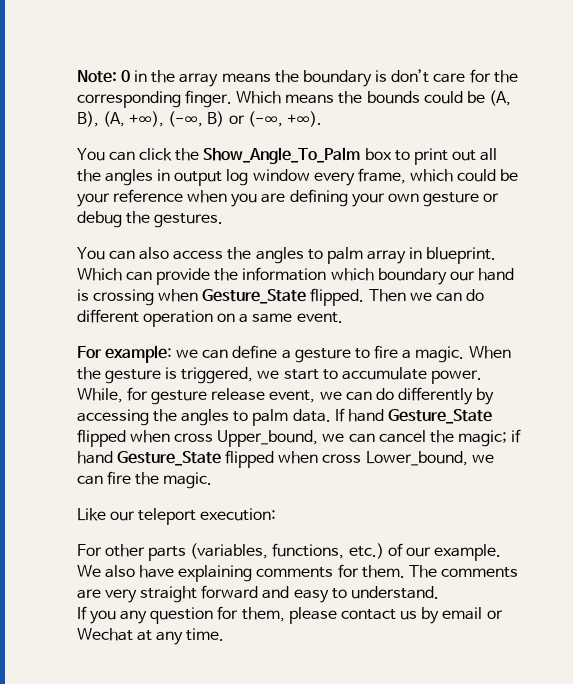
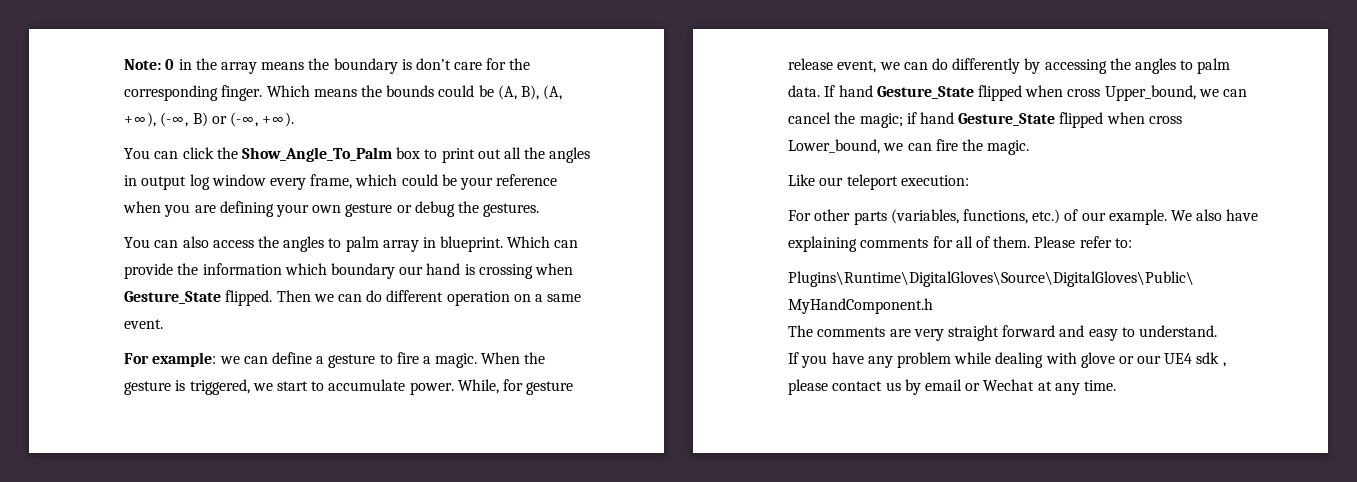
- We also have explaining comments for them. The comments are very straight forward and easy to understand.
+ We also have explaining comments for all of them. Please refer to:
+ Plugins\Runtime\DigitalGloves\Source\DigitalGloves\Public\ MyHandComponent.h
+ The comments are very straight forward and easy to understand.
- If you any question for them, please contact us by email or Wechat at any time.
+ If you have any problem while dealing with glove or our UE4 sdk , please contact us by email or Wechat at any time.

